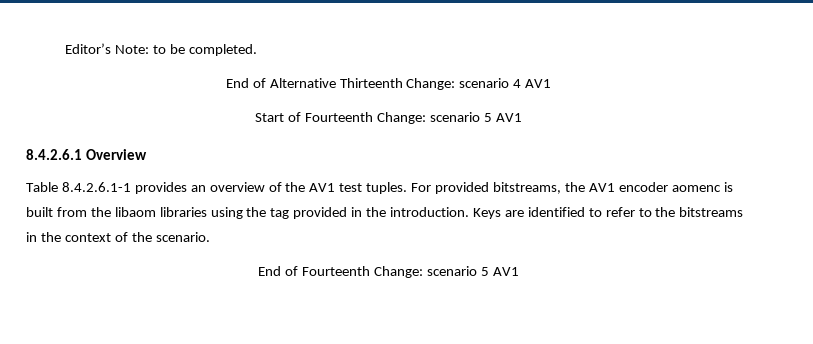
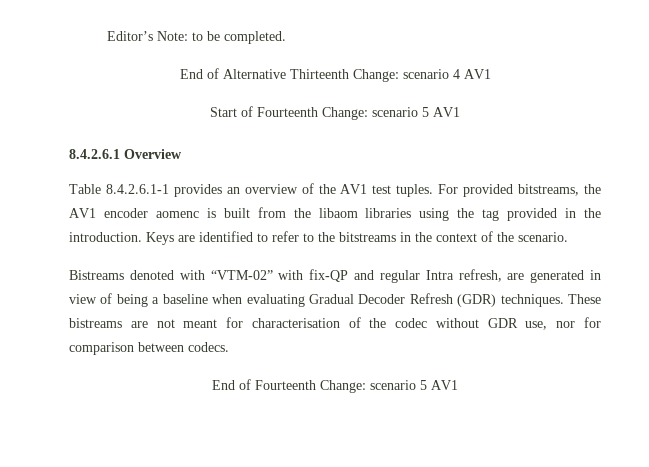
+ Bistreams denoted with “VTM-02” with fix-QP and regular Intra refresh, are generated in view of being a baseline when evaluating Gradual Decoder Refresh (GDR) techniques. These bistreams are not meant for characterisation of the codec without GDR use, nor for comparison between codecs.

